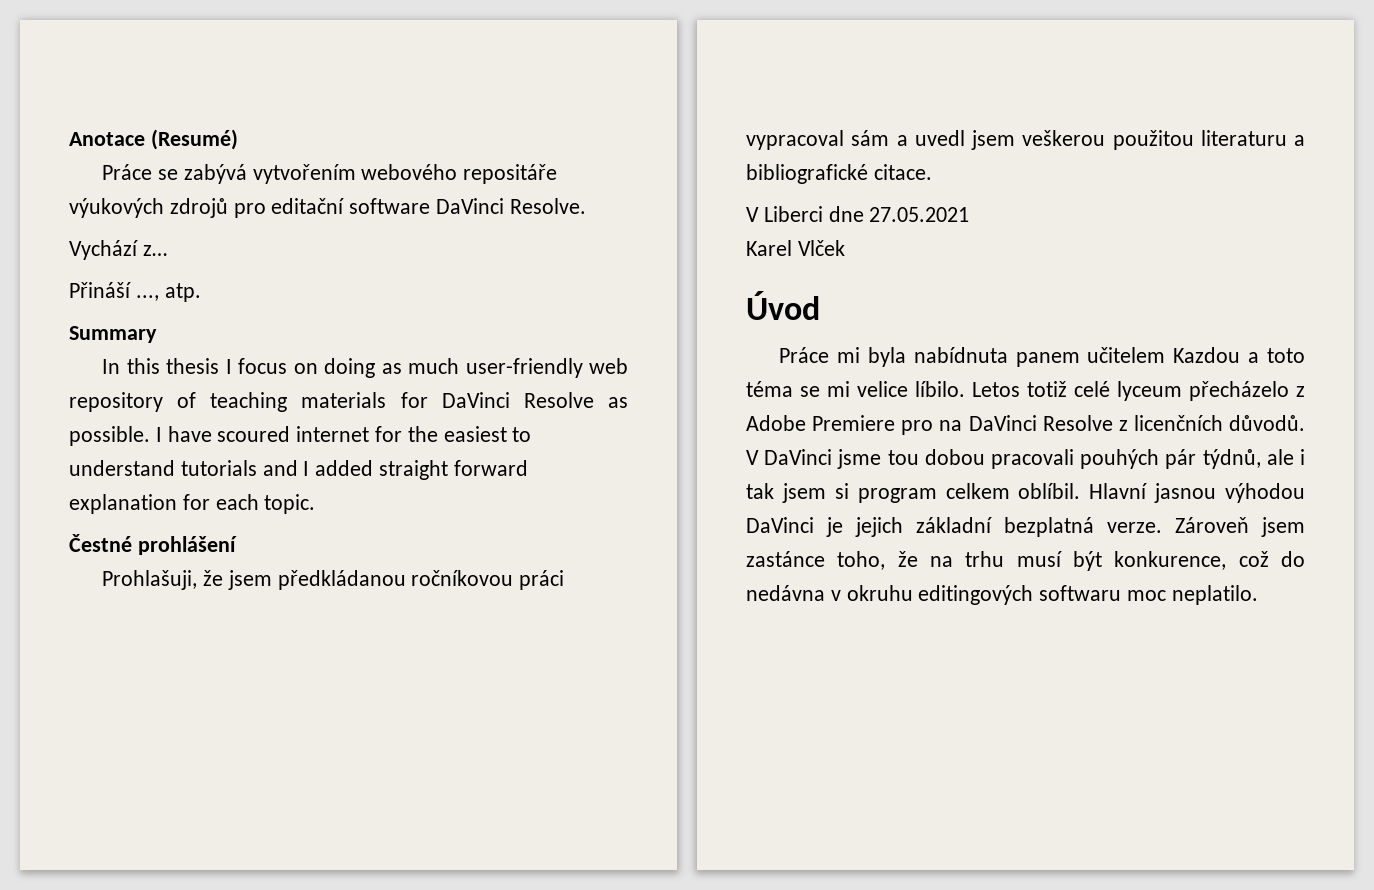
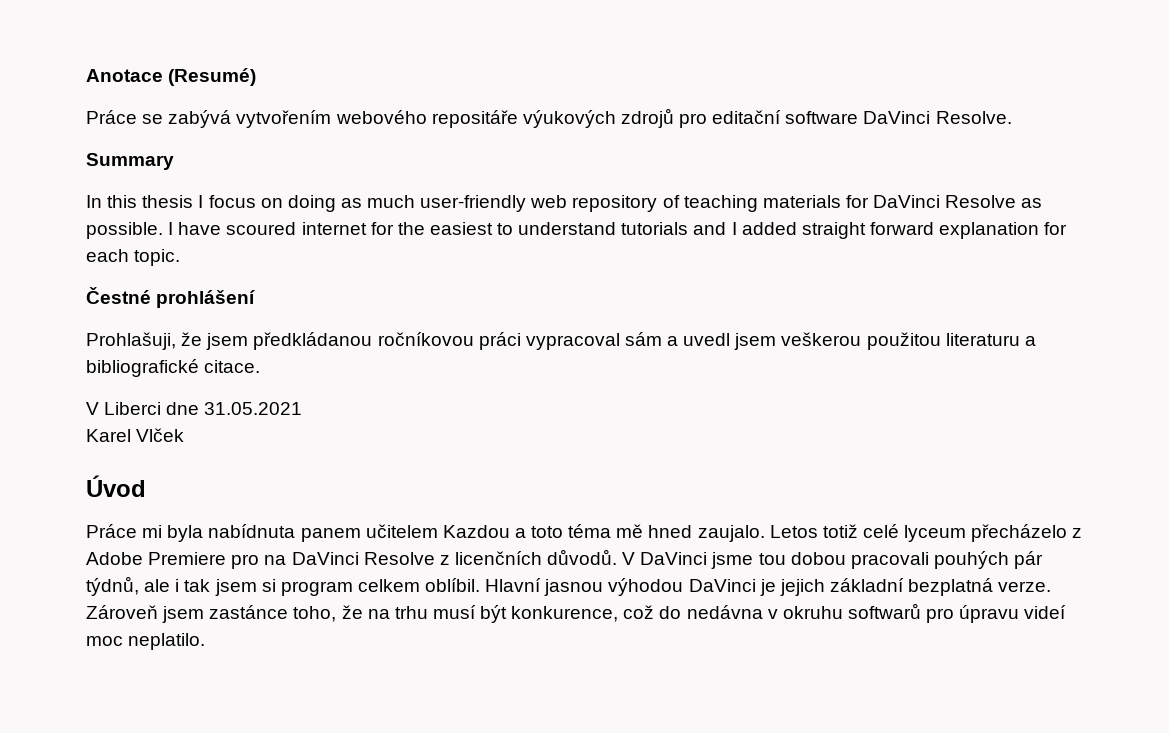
- Vychází z…
- Přináší ..., atp.
- V Liberci dne 27.05.2021
+ V Liberci dne 31.05.2021
- Práce mi byla nabídnuta panem učitelem Kazdou a toto téma se mi velice líbilo.
+ Práce mi byla nabídnuta panem učitelem Kazdou a toto téma mě hned zaujalo.
- Zároveň jsem zastánce toho, že na trhu musí být konkurence, což do nedávna v okruhu editingových softwaru moc neplatilo.
+ Zároveň jsem zastánce toho, že na trhu musí být konkurence, což do nedávna v okruhu softwarů pro úpravu videí moc neplatilo.

